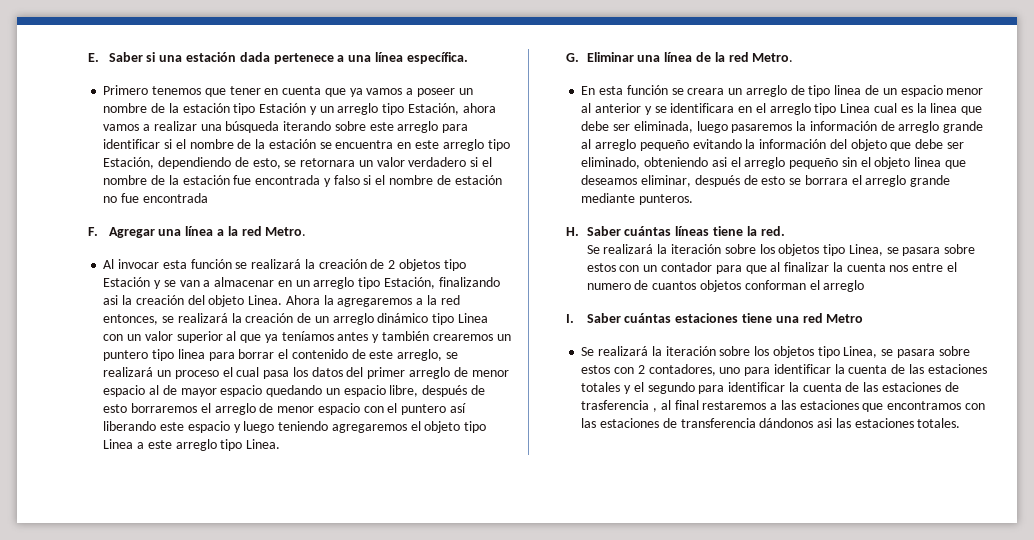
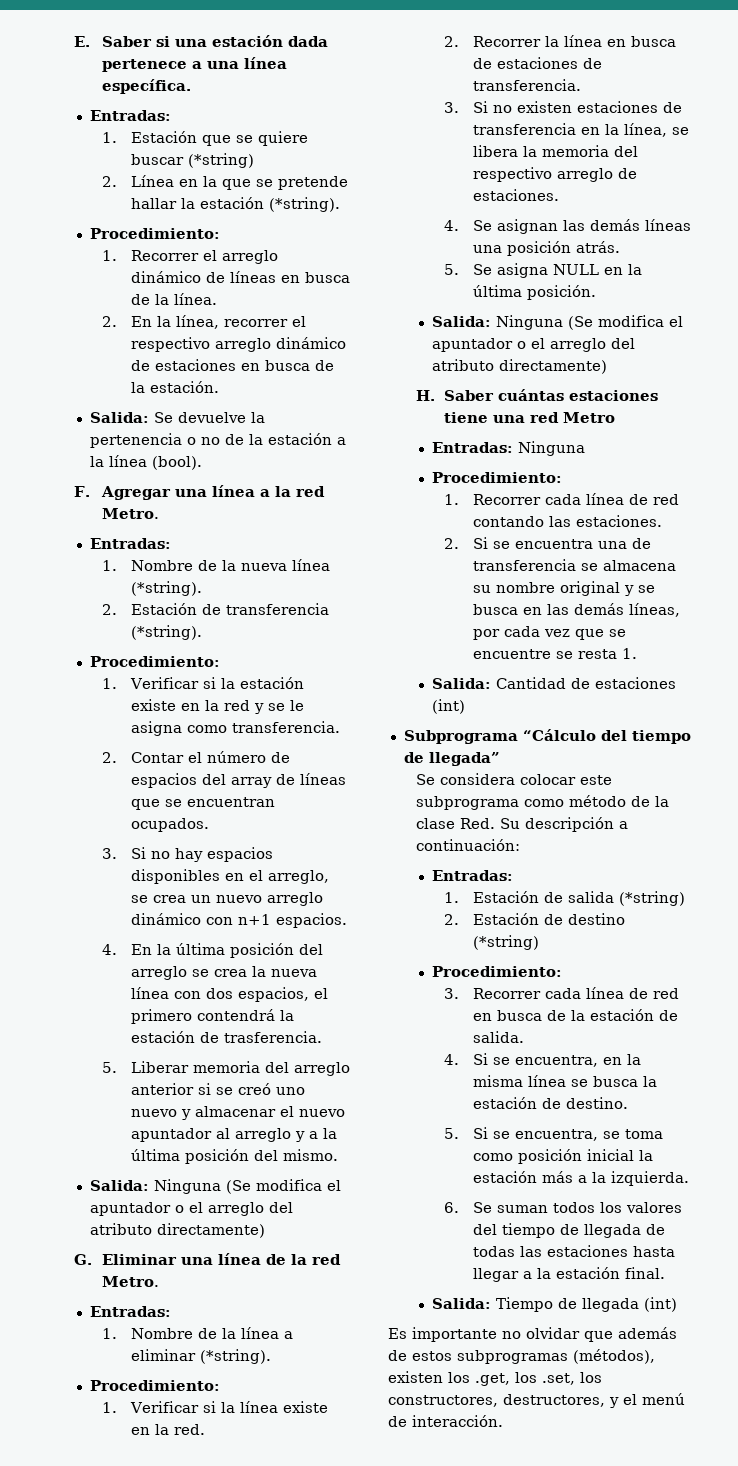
  E. Saber si una estación dada pertenece a una línea específica.
- Primero tenemos que tener en cuenta que ya vamos a poseer un nombre de la estación tipo Estación y un arreglo tipo Estación, ahora vamos a realizar una búsqueda iterando sobre este arreglo para identificar si el nombre de la estación se encuentra en este arreglo tipo Estación, dependiendo de esto, se retornara un valor verdadero si el nombre de la estación fue encontrada y falso si el nombre de estación no fue encontrada
+ Entradas:
+ 1. Estación que se quiere buscar (*string)
+ 2. Línea en la que se pretende hallar la estación (*string).
+ Procedimiento:
+ 1. Recorrer el arreglo dinámico de líneas en busca de la línea.
+ 2. En la línea, recorrer el respectivo arreglo dinámico de estaciones en busca de la estación.
+ Salida: Se devuelve la pertenencia o no de la estación a la línea (bool).
  F. Agregar una línea a la red Metro.
- Al invocar esta función se realizará la creación de 2 objetos tipo Estación y se van a almacenar en un arreglo tipo Estación, finalizando asi la creación del objeto Linea. Ahora la agregaremos a la red entonces, se realizará la creación de un arreglo dinámico tipo Linea con un valor superior al que ya teníamos antes y también crearemos un puntero tipo linea para borrar el contenido de este arreglo, se realizará un proceso el cual pasa los datos del primer arreglo de menor espacio al de mayor espacio quedando un espacio libre, después de esto borraremos el arreglo de menor espacio con el puntero así liberando este espacio y luego teniendo agregaremos el objeto tipo Linea a este arreglo tipo Linea.
+ Entradas:
+ 1. Nombre de la nueva línea (*string).
+ 2. Estación de transferencia (*string).
+ Procedimiento:
+ 1. Verificar si la estación existe en la red y se le asigna como transferencia.
+ 2. Contar el número de espacios del array de líneas que se encuentran ocupados.
+ 3. Si no hay espacios disponibles en el arreglo, se crea un nuevo arreglo dinámico con n+1 espacios.
+ 4. En la última posición del arreglo se crea la nueva línea con dos espacios, el primero contendrá la estación de trasferencia.
+ 5. Liberar memoria del arreglo anterior si se creó uno nuevo y almacenar el nuevo apuntador al arreglo y a la última posición del mismo.
+ Salida: Ninguna (Se modifica el apuntador o el arreglo del atributo directamente)
  G. Eliminar una línea de la red Metro.
- En esta función se creara un arreglo de tipo linea de un espacio menor al anterior y se identificara en el arreglo tipo Linea cual es la linea que debe ser eliminada, luego pasaremos la información de arreglo grande al arreglo pequeño evitando la información del objeto que debe ser eliminado, obteniendo asi el arreglo pequeño sin el objeto linea que deseamos eliminar, después de esto se borrara el arreglo grande mediante punteros.
- H. Saber cuántas líneas tiene la red.
- Se realizará la iteración sobre los objetos tipo Linea, se pasara sobre estos con un contador para que al finalizar la cuenta nos entre el numero de cuantos objetos conforman el arreglo
- I. Saber cuántas estaciones tiene una red Metro
+ Entradas:
+ 1. Nombre de la línea a eliminar (*string).
+ Procedimiento:
+ 1. Verificar si la línea existe en la red.
+ 2. Recorrer la línea en busca de estaciones de transferencia.
+ 3. Si no existen estaciones de transferencia en la línea, se libera la memoria del respectivo arreglo de estaciones.
+ 4. Se asignan las demás líneas una posición atrás.
+ 5. Se asigna NULL en la última posición.
+ Salida: Ninguna (Se modifica el apuntador o el arreglo del atributo directamente)
+ H. Saber cuántas estaciones tiene una red Metro
- Se realizará la iteración sobre los objetos tipo Linea, se pasara sobre estos con 2 contadores, uno para identificar la cuenta de las estaciones totales y el segundo para identificar la cuenta de las estaciones de trasferencia , al final restaremos a las estaciones que encontramos con las estaciones de transferencia dándonos asi las estaciones totales.
+ Entradas: Ninguna
+ Procedimiento:
+ 1. Recorrer cada línea de red contando las estaciones.
+ 2. Si se encuentra una de transferencia se almacena su nombre original y se busca en las demás líneas, por cada vez que se encuentre se resta 1.
+ Salida: Cantidad de estaciones (int)
+ Subprograma “Cálculo del tiempo de llegada”
+ Se considera colocar este subprograma como método de la clase Red. Su descripción a continuación:
+ Entradas:
+ 1. Estación de salida (*string)
+ 2. Estación de destino (*string)
+ Procedimiento:
+ 3. Recorrer cada línea de red en busca de la estación de salida.
+ 4. Si se encuentra, en la misma línea se busca la estación de destino.
+ 5. Si se encuentra, se toma como posición inicial la estación más a la izquierda.
+ 6. Se suman todos los valores del tiempo de llegada de todas las estaciones hasta llegar a la estación final.
+ Salida: Tiempo de llegada (int)
+ Es importante no olvidar que además de estos subprogramas (métodos), existen los .get, los .set, los constructores, destructores, y el menú de interacción.

